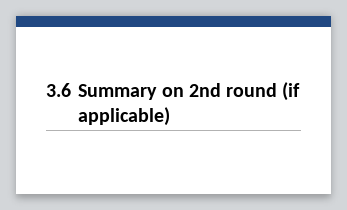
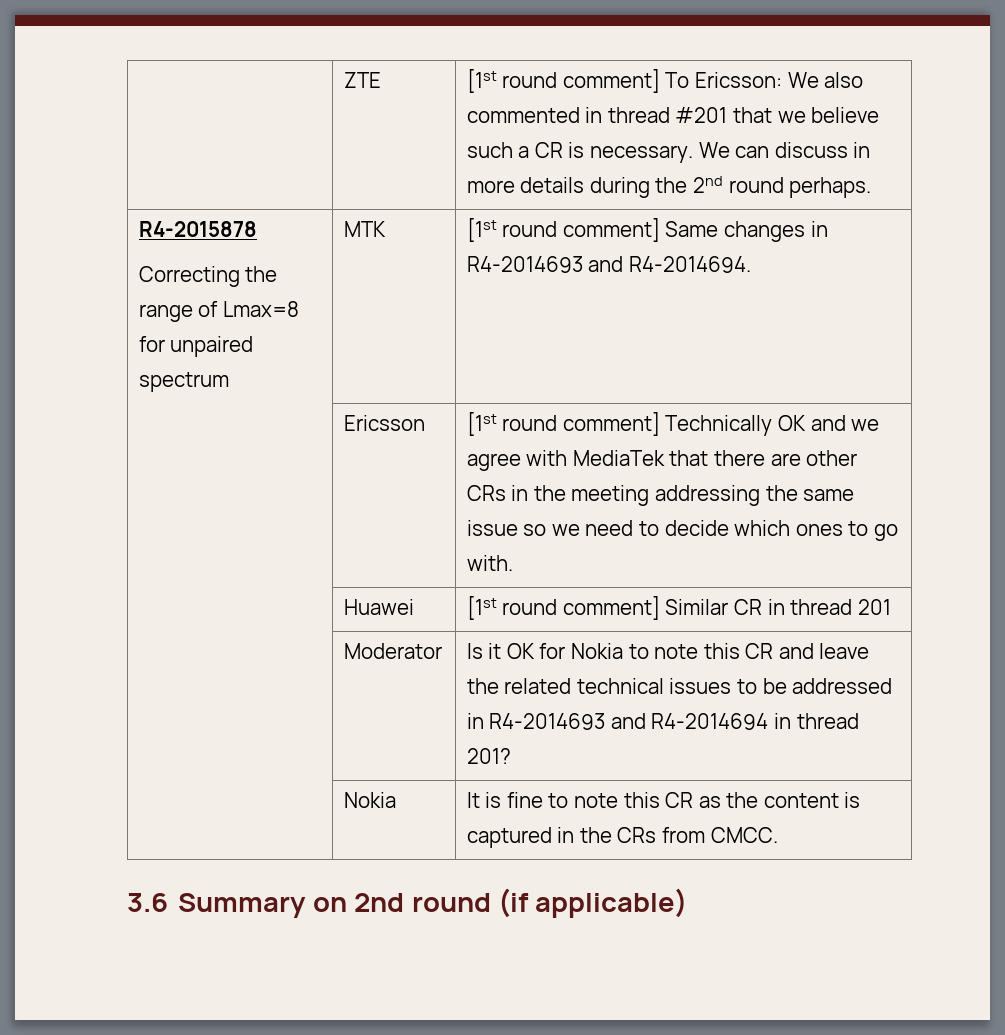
+ | ZTE | [1st round comment] To Ericsson: We also commented in thread #201 that we believe such a CR is necessary. We can discuss in more details during the 2nd round perhaps.
+ R4-2015878
+ Correcting the range of Lmax=8 for unpaired spectrum | MTK | [1st round comment] Same changes in R4-2014693 and R4-2014694.
+ | Ericsson | [1st round comment] Technically OK and we agree with MediaTek that there are other CRs in the meeting addressing the same issue so we need to decide which ones to go with.
+ | Huawei | [1st round comment] Similar CR in thread 201
+ | Moderator | Is it OK for Nokia to note this CR and leave the related technical issues to be addressed in R4-2014693 and R4-2014694 in thread 201?
+ | Nokia | It is fine to note this CR as the content is captured in the CRs from CMCC.

